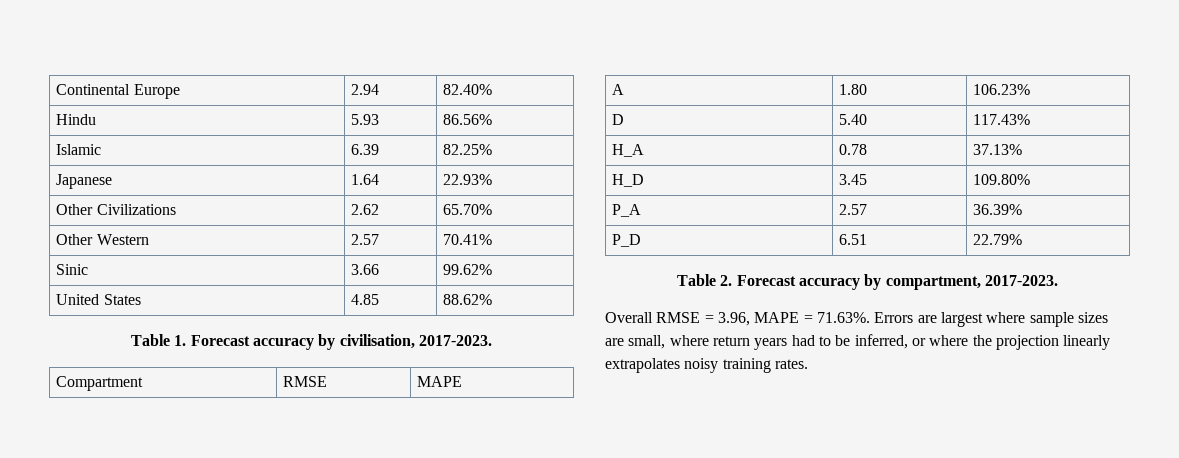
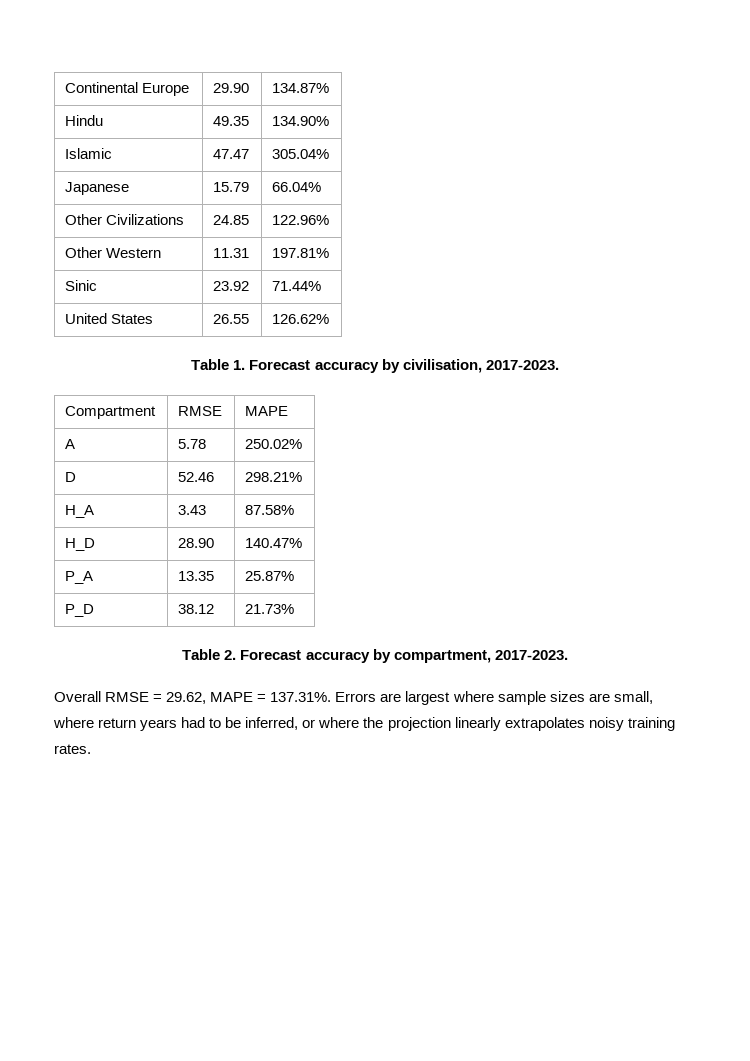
- Continental Europe | 2.94 | 82.40%
+ Continental Europe | 29.90 | 134.87%
- Hindu | 5.93 | 86.56%
+ Hindu | 49.35 | 134.90%
- Islamic | 6.39 | 82.25%
+ Islamic | 47.47 | 305.04%
- Japanese | 1.64 | 22.93%
+ Japanese | 15.79 | 66.04%
- Other Civilizations | 2.62 | 65.70%
+ Other Civilizations | 24.85 | 122.96%
- Other Western | 2.57 | 70.41%
+ Other Western | 11.31 | 197.81%
- Sinic | 3.66 | 99.62%
+ Sinic | 23.92 | 71.44%
- United States | 4.85 | 88.62%
+ United States | 26.55 | 126.62%
- A | 1.80 | 106.23%
+ A | 5.78 | 250.02%
- D | 5.40 | 117.43%
+ D | 52.46 | 298.21%
- H_A | 0.78 | 37.13%
+ H_A | 3.43 | 87.58%
- H_D | 3.45 | 109.80%
+ H_D | 28.90 | 140.47%
- P_A | 2.57 | 36.39%
+ P_A | 13.35 | 25.87%
- P_D | 6.51 | 22.79%
+ P_D | 38.12 | 21.73%
- Overall RMSE = 3.96, MAPE = 71.63%. Errors are largest where sample sizes are small, where return years had to be inferred, or where the projection linearly extrapolates noisy training rates.
+ Overall RMSE = 29.62, MAPE = 137.31%. Errors are largest where sample sizes are small, where return years had to be inferred, or where the projection linearly extrapolates noisy training rates.

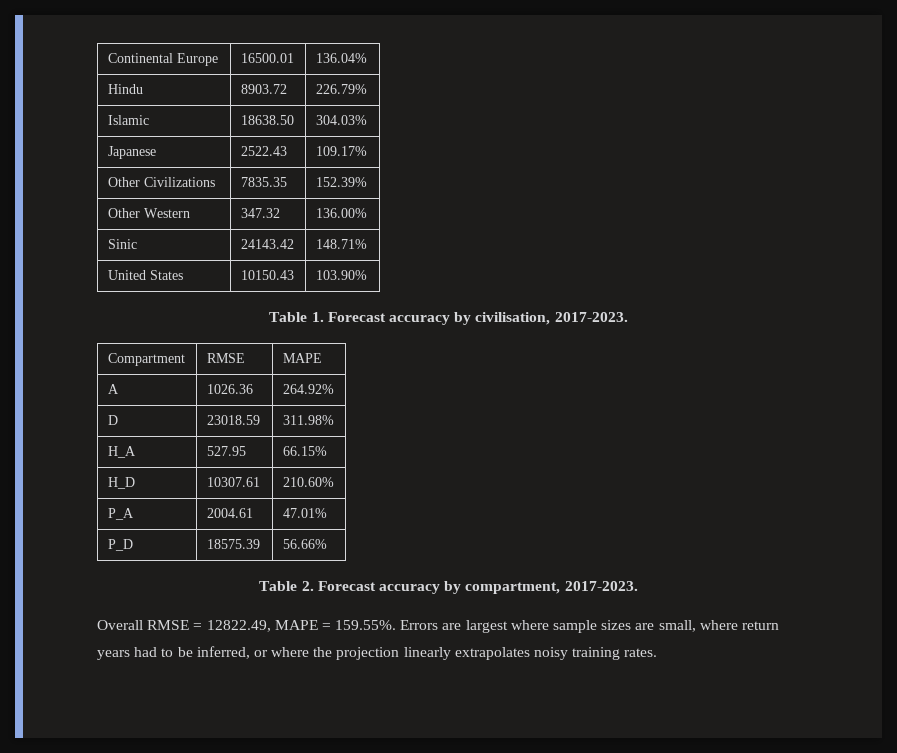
- Continental Europe | 29.90 | 134.87%
+ Continental Europe | 16500.01 | 136.04%
- Hindu | 49.35 | 134.90%
+ Hindu | 8903.72 | 226.79%
- Islamic | 47.47 | 305.04%
+ Islamic | 18638.50 | 304.03%
- Japanese | 15.79 | 66.04%
+ Japanese | 2522.43 | 109.17%
- Other Civilizations | 24.85 | 122.96%
+ Other Civilizations | 7835.35 | 152.39%
- Other Western | 11.31 | 197.81%
+ Other Western | 347.32 | 136.00%
- Sinic | 23.92 | 71.44%
+ Sinic | 24143.42 | 148.71%
- United States | 26.55 | 126.62%
+ United States | 10150.43 | 103.90%
- A | 5.78 | 250.02%
+ A | 1026.36 | 264.92%
- D | 52.46 | 298.21%
+ D | 23018.59 | 311.98%
- H_A | 3.43 | 87.58%
+ H_A | 527.95 | 66.15%
- H_D | 28.90 | 140.47%
+ H_D | 10307.61 | 210.60%
- P_A | 13.35 | 25.87%
+ P_A | 2004.61 | 47.01%
- P_D | 38.12 | 21.73%
+ P_D | 18575.39 | 56.66%
- Overall RMSE = 29.62, MAPE = 137.31%. Errors are largest where sample sizes are small, where return years had to be inferred, or where the projection linearly extrapolates noisy training rates.
+ Overall RMSE = 12822.49, MAPE = 159.55%. Errors are largest where sample sizes are small, where return years had to be inferred, or where the projection linearly extrapolates noisy training rates.

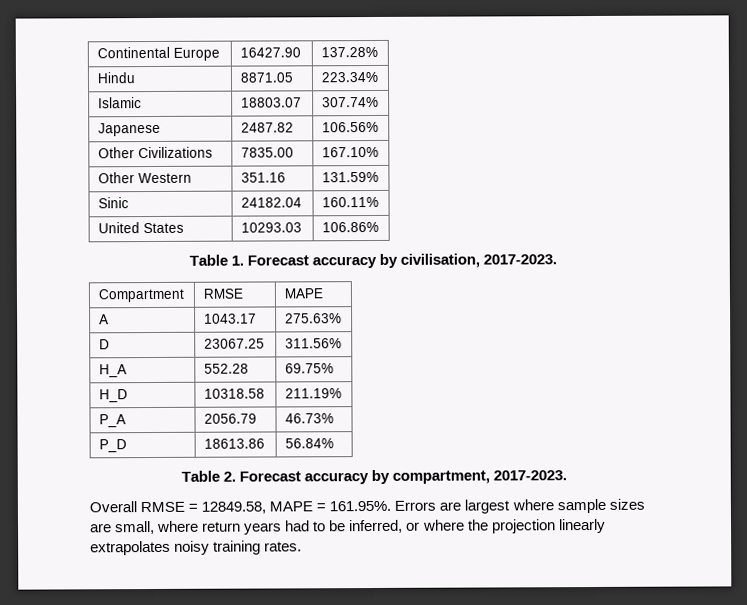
- Continental Europe | 16500.01 | 136.04%
+ Continental Europe | 16427.90 | 137.28%
- Hindu | 8903.72 | 226.79%
+ Hindu | 8871.05 | 223.34%
- Islamic | 18638.50 | 304.03%
+ Islamic | 18803.07 | 307.74%
- Japanese | 2522.43 | 109.17%
+ Japanese | 2487.82 | 106.56%
- Other Civilizations | 7835.35 | 152.39%
+ Other Civilizations | 7835.00 | 167.10%
- Other Western | 347.32 | 136.00%
+ Other Western | 351.16 | 131.59%
- Sinic | 24143.42 | 148.71%
+ Sinic | 24182.04 | 160.11%
- United States | 10150.43 | 103.90%
+ United States | 10293.03 | 106.86%
- A | 1026.36 | 264.92%
+ A | 1043.17 | 275.63%
- D | 23018.59 | 311.98%
+ D | 23067.25 | 311.56%
- H_A | 527.95 | 66.15%
+ H_A | 552.28 | 69.75%
- H_D | 10307.61 | 210.60%
+ H_D | 10318.58 | 211.19%
- P_A | 2004.61 | 47.01%
+ P_A | 2056.79 | 46.73%
- P_D | 18575.39 | 56.66%
+ P_D | 18613.86 | 56.84%
- Overall RMSE = 12822.49, MAPE = 159.55%. Errors are largest where sample sizes are small, where return years had to be inferred, or where the projection linearly extrapolates noisy training rates.
+ Overall RMSE = 12849.58, MAPE = 161.95%. Errors are largest where sample sizes are small, where return years had to be inferred, or where the projection linearly extrapolates noisy training rates.

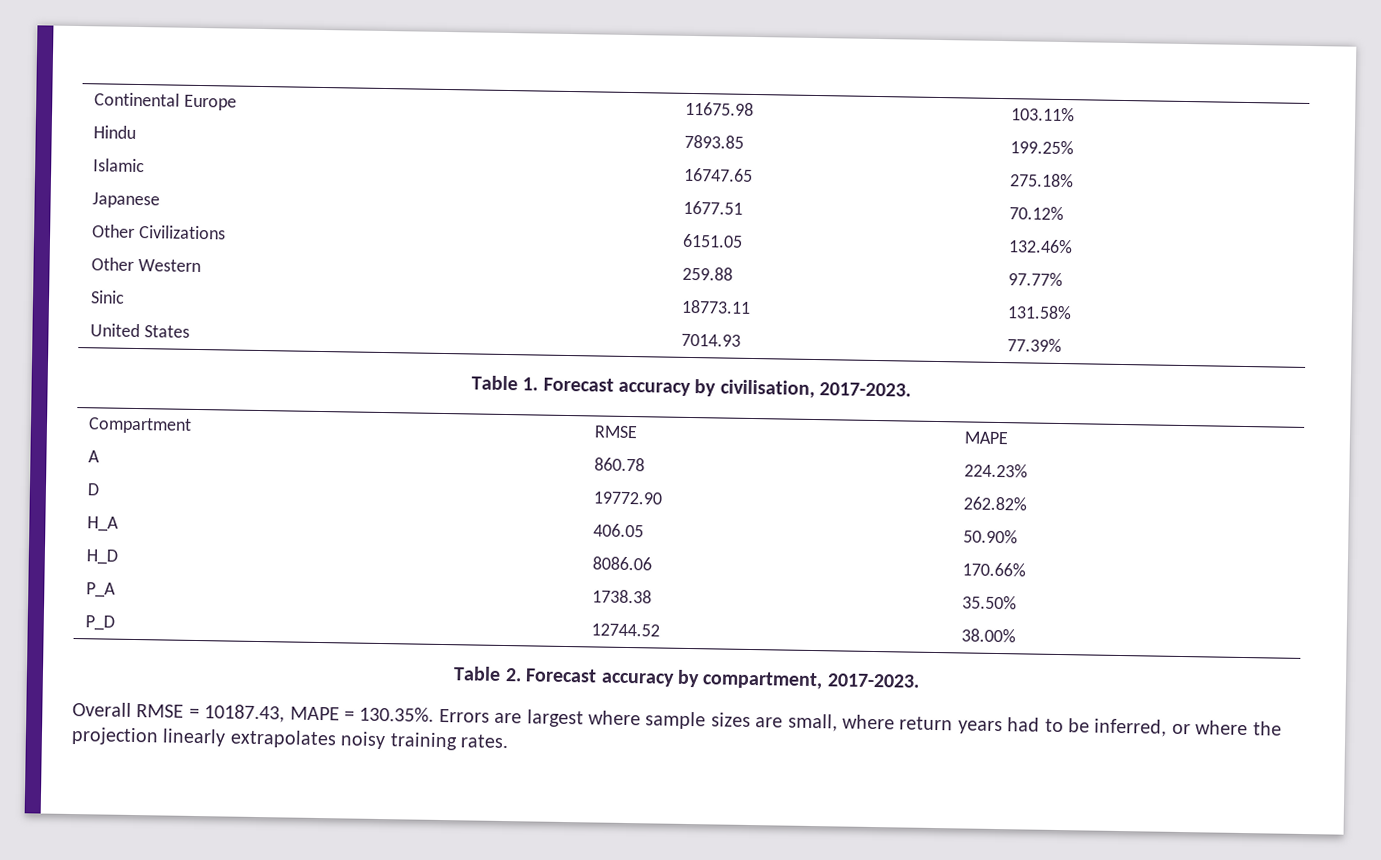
- Continental Europe | 16427.90 | 137.28%
+ Continental Europe | 11675.98 | 103.11%
- Hindu | 8871.05 | 223.34%
+ Hindu | 7893.85 | 199.25%
- Islamic | 18803.07 | 307.74%
+ Islamic | 16747.65 | 275.18%
- Japanese | 2487.82 | 106.56%
+ Japanese | 1677.51 | 70.12%
- Other Civilizations | 7835.00 | 167.10%
+ Other Civilizations | 6151.05 | 132.46%
- Other Western | 351.16 | 131.59%
+ Other Western | 259.88 | 97.77%
- Sinic | 24182.04 | 160.11%
+ Sinic | 18773.11 | 131.58%
- United States | 10293.03 | 106.86%
+ United States | 7014.93 | 77.39%
- A | 1043.17 | 275.63%
+ A | 860.78 | 224.23%
- D | 23067.25 | 311.56%
+ D | 19772.90 | 262.82%
- H_A | 552.28 | 69.75%
+ H_A | 406.05 | 50.90%
- H_D | 10318.58 | 211.19%
+ H_D | 8086.06 | 170.66%
- P_A | 2056.79 | 46.73%
+ P_A | 1738.38 | 35.50%
- P_D | 18613.86 | 56.84%
+ P_D | 12744.52 | 38.00%
- Overall RMSE = 12849.58, MAPE = 161.95%. Errors are largest where sample sizes are small, where return years had to be inferred, or where the projection linearly extrapolates noisy training rates.
+ Overall RMSE = 10187.43, MAPE = 130.35%. Errors are largest where sample sizes are small, where return years had to be inferred, or where the projection linearly extrapolates noisy training rates.

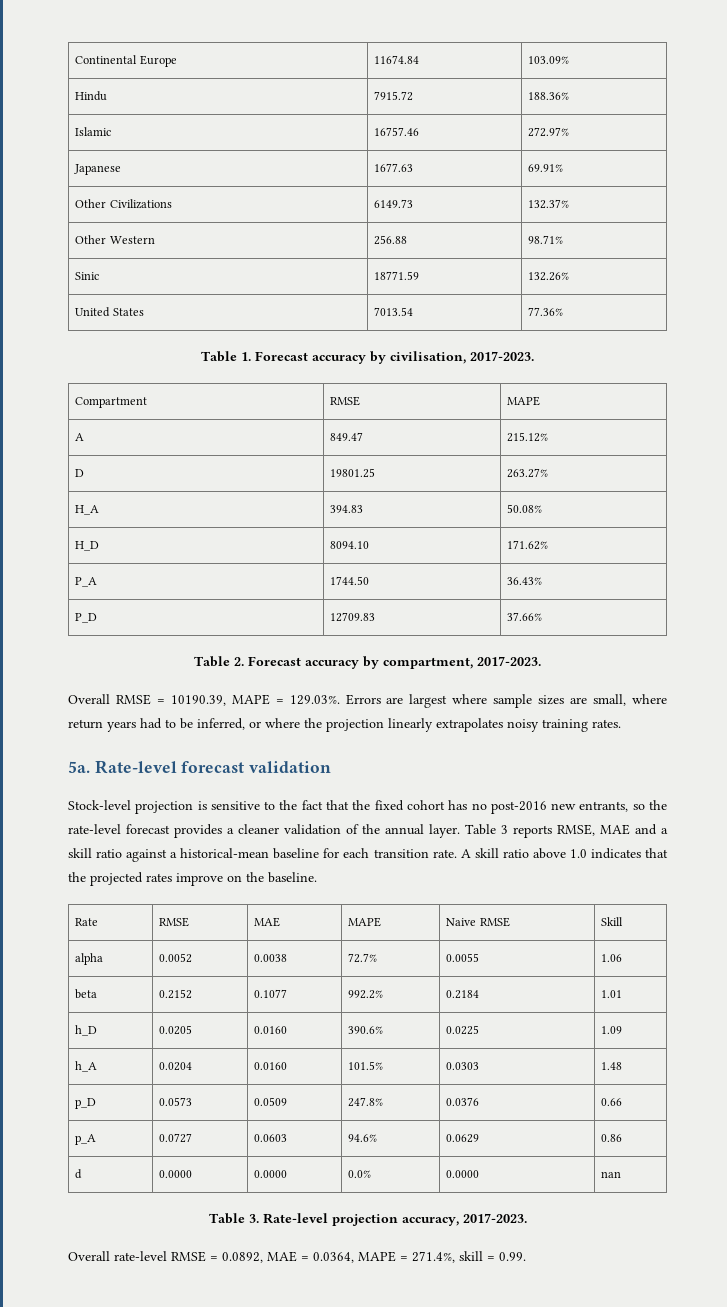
- Continental Europe | 11675.98 | 103.11%
+ Continental Europe | 11674.84 | 103.09%
- Hindu | 7893.85 | 199.25%
+ Hindu | 7915.72 | 188.36%
- Islamic | 16747.65 | 275.18%
+ Islamic | 16757.46 | 272.97%
- Japanese | 1677.51 | 70.12%
+ Japanese | 1677.63 | 69.91%
- Other Civilizations | 6151.05 | 132.46%
+ Other Civilizations | 6149.73 | 132.37%
- Other Western | 259.88 | 97.77%
+ Other Western | 256.88 | 98.71%
- Sinic | 18773.11 | 131.58%
+ Sinic | 18771.59 | 132.26%
- United States | 7014.93 | 77.39%
+ United States | 7013.54 | 77.36%
- A | 860.78 | 224.23%
+ A | 849.47 | 215.12%
- D | 19772.90 | 262.82%
+ D | 19801.25 | 263.27%
- H_A | 406.05 | 50.90%
+ H_A | 394.83 | 50.08%
- H_D | 8086.06 | 170.66%
+ H_D | 8094.10 | 171.62%
- P_A | 1738.38 | 35.50%
+ P_A | 1744.50 | 36.43%
- P_D | 12744.52 | 38.00%
+ P_D | 12709.83 | 37.66%
- Overall RMSE = 10187.43, MAPE = 130.35%. Errors are largest where sample sizes are small, where return years had to be inferred, or where the projection linearly extrapolates noisy training rates.
+ Overall RMSE = 10190.39, MAPE = 129.03%. Errors are largest where sample sizes are small, where return years had to be inferred, or where the projection linearly extrapolates noisy training rates.
+ 5a. Rate-level forecast validation
+ Stock-level projection is sensitive to the fact that the fixed cohort has no post-2016 new entrants, so the rate-level forecast provides a cleaner validation of the annual layer. Table 3 reports RMSE, MAE and a skill ratio against a historical-mean baseline for each transition rate. A skill ratio above 1.0 indicates that the projected rates improve on the baseline.
+ Rate | RMSE | MAE | MAPE | Naive RMSE | Skill
+ alpha | 0.0052 | 0.0038 | 72.7% | 0.0055 | 1.06
+ beta | 0.2152 | 0.1077 | 992.2% | 0.2184 | 1.01
+ h_D | 0.0205 | 0.0160 | 390.6% | 0.0225 | 1.09
+ h_A | 0.0204 | 0.0160 | 101.5% | 0.0303 | 1.48
+ p_D | 0.0573 | 0.0509 | 247.8% | 0.0376 | 0.66
+ p_A | 0.0727 | 0.0603 | 94.6% | 0.0629 | 0.86
+ d | 0.0000 | 0.0000 | 0.0% | 0.0000 | nan
+ Table 3. Rate-level projection accuracy, 2017-2023.
+ Overall rate-level RMSE = 0.0892, MAE = 0.0364, MAPE = 271.4%, skill = 0.99.

